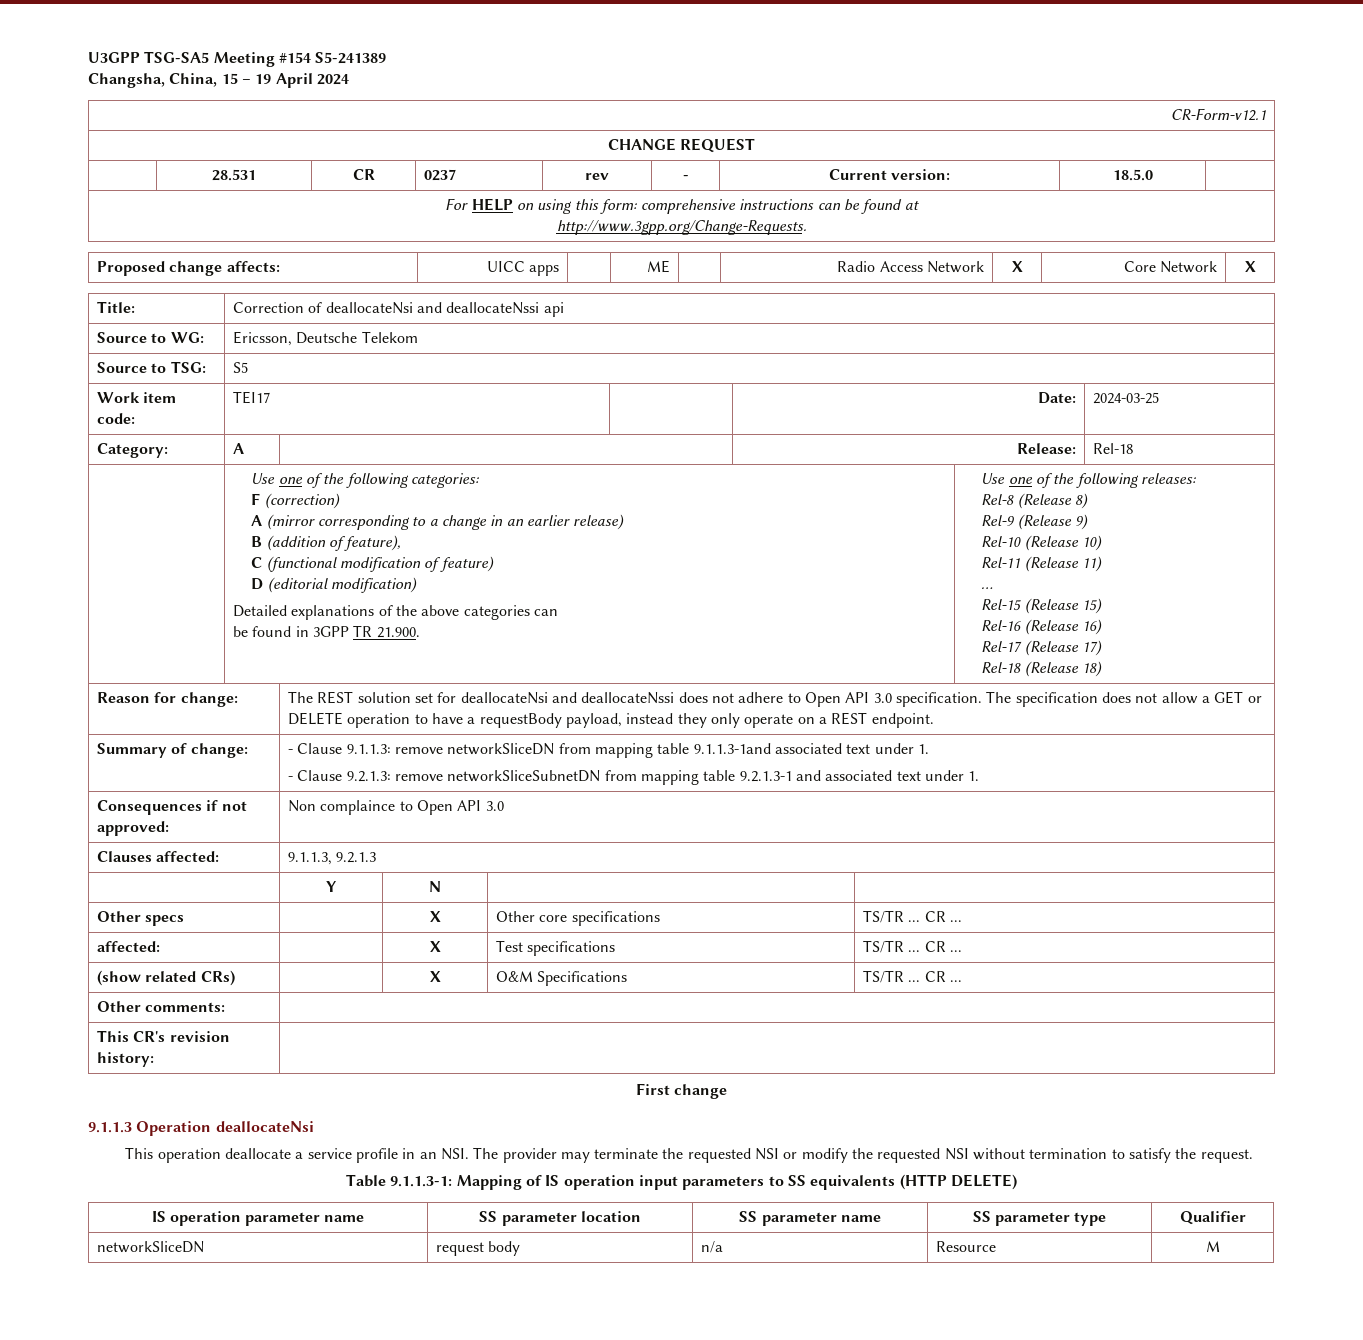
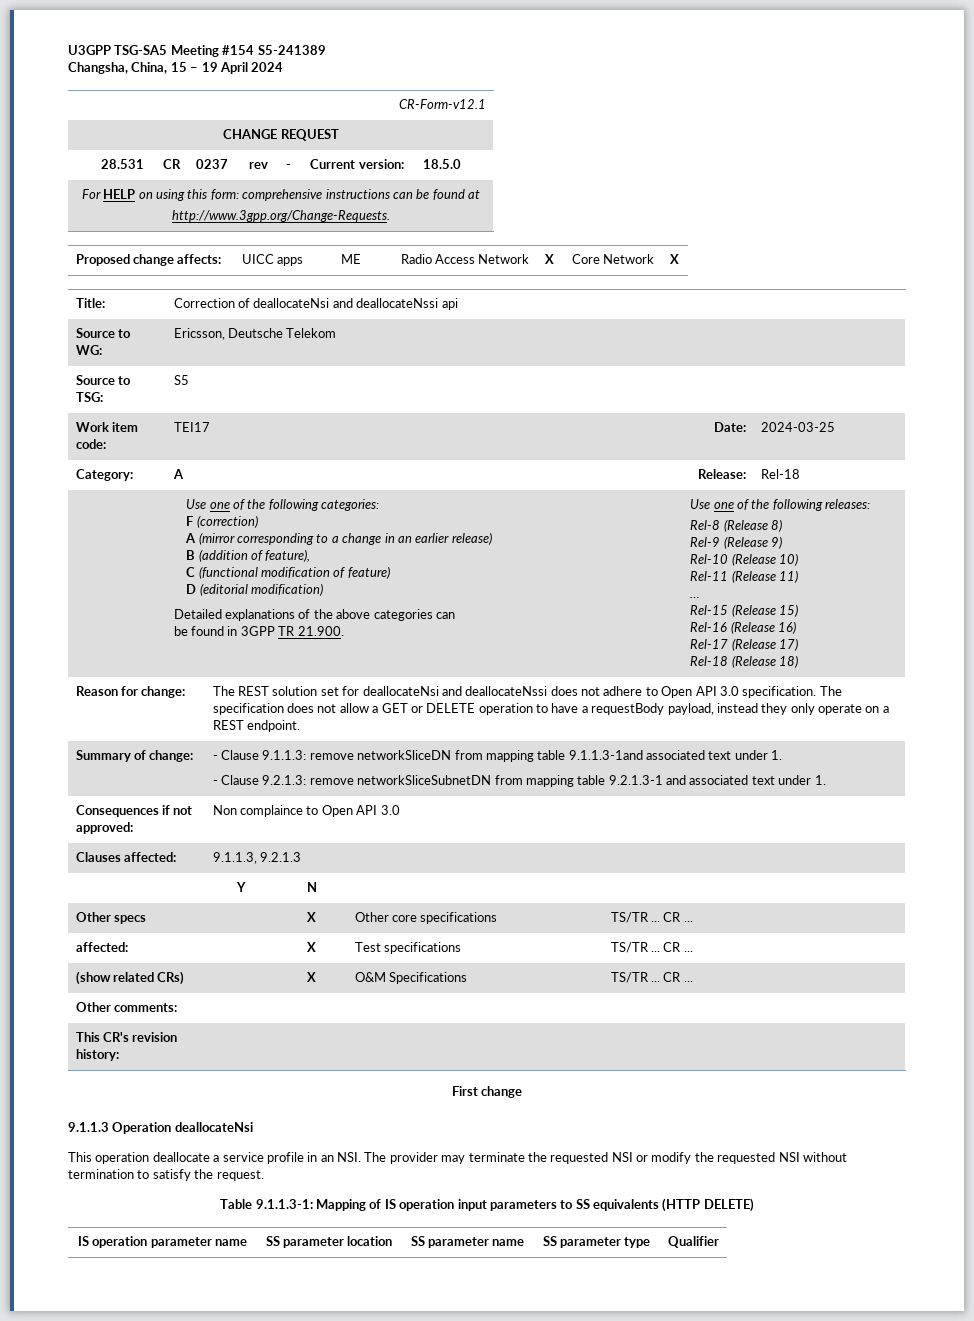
- networkSliceDN | request body | n/a | Resource | M

